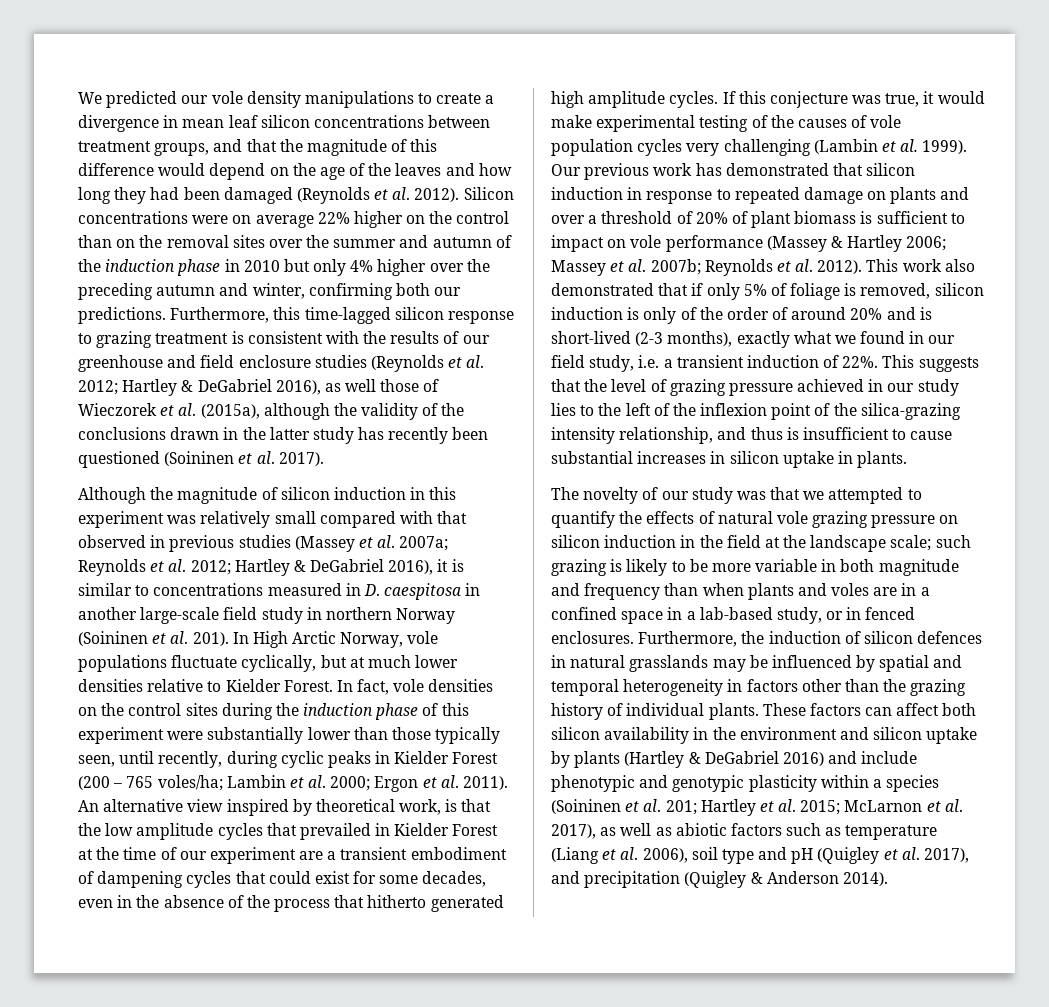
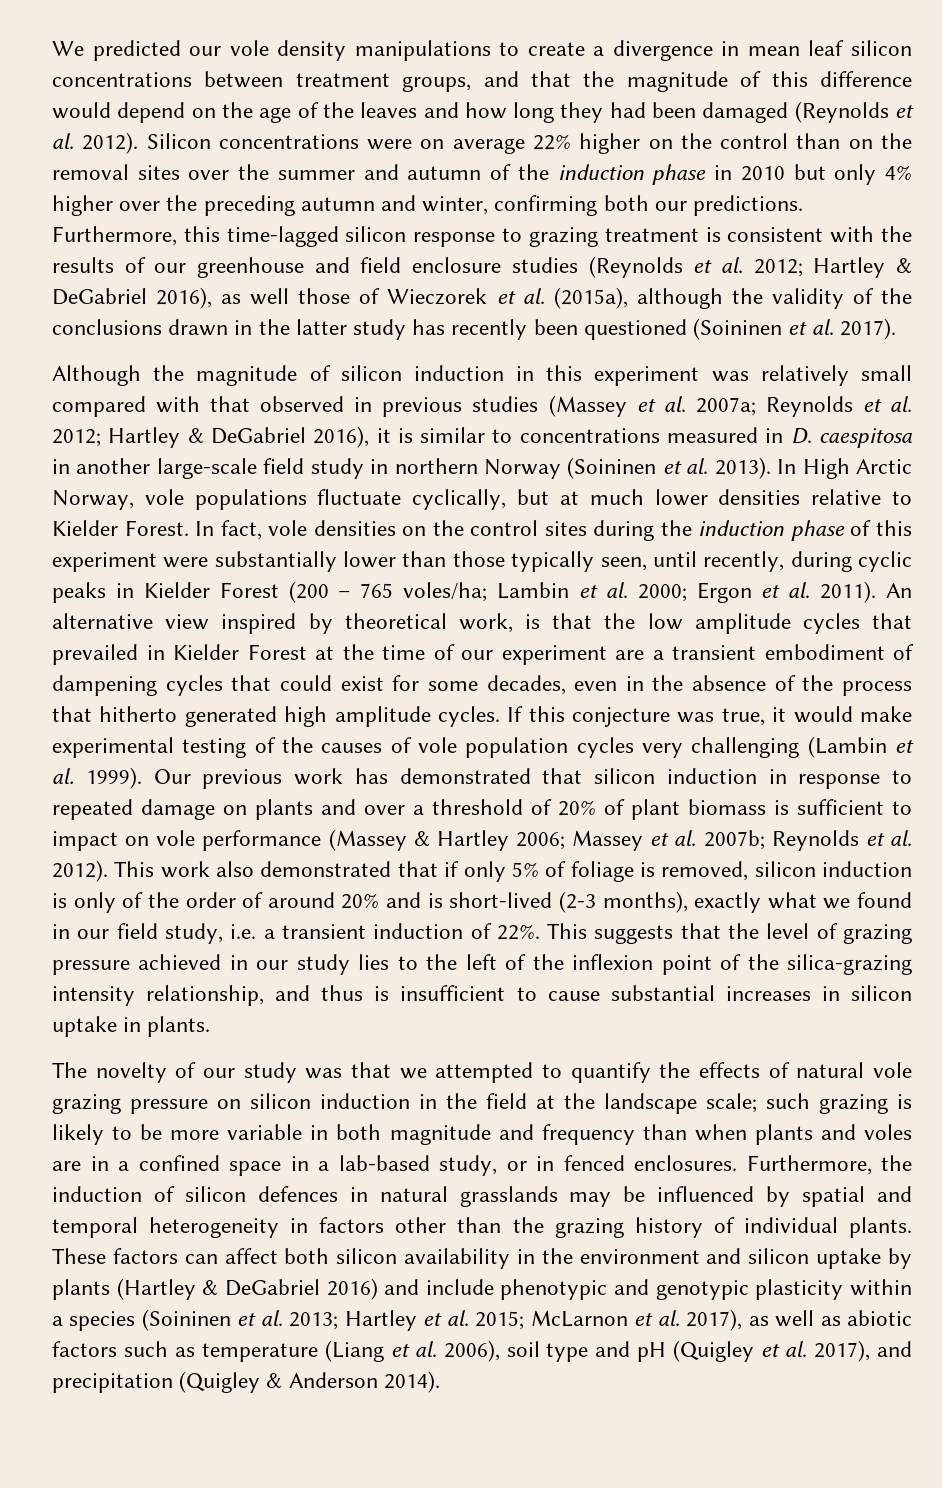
- Although the magnitude of silicon induction in this experiment was relatively small compared with that observed in previous studies (Massey et al. 2007a; Reynolds et al. 2012; Hartley & DeGabriel 2016), it is similar to concentrations measured in D. caespitosa in another large-scale field study in northern Norway (Soininen et al. 201).
+ Although the magnitude of silicon induction in this experiment was relatively small compared with that observed in previous studies (Massey et al. 2007a; Reynolds et al. 2012; Hartley & DeGabriel 2016), it is similar to concentrations measured in D. caespitosa in another large-scale field study in northern Norway (Soininen et al. 2013).
- These factors can affect both silicon availability in the environment and silicon uptake by plants (Hartley & DeGabriel 2016) and include phenotypic and genotypic plasticity within a species (Soininen et al. 201;
+ These factors can affect both silicon availability in the environment and silicon uptake by plants (Hartley & DeGabriel 2016) and include phenotypic and genotypic plasticity within a species (Soininen et al. 2013;

